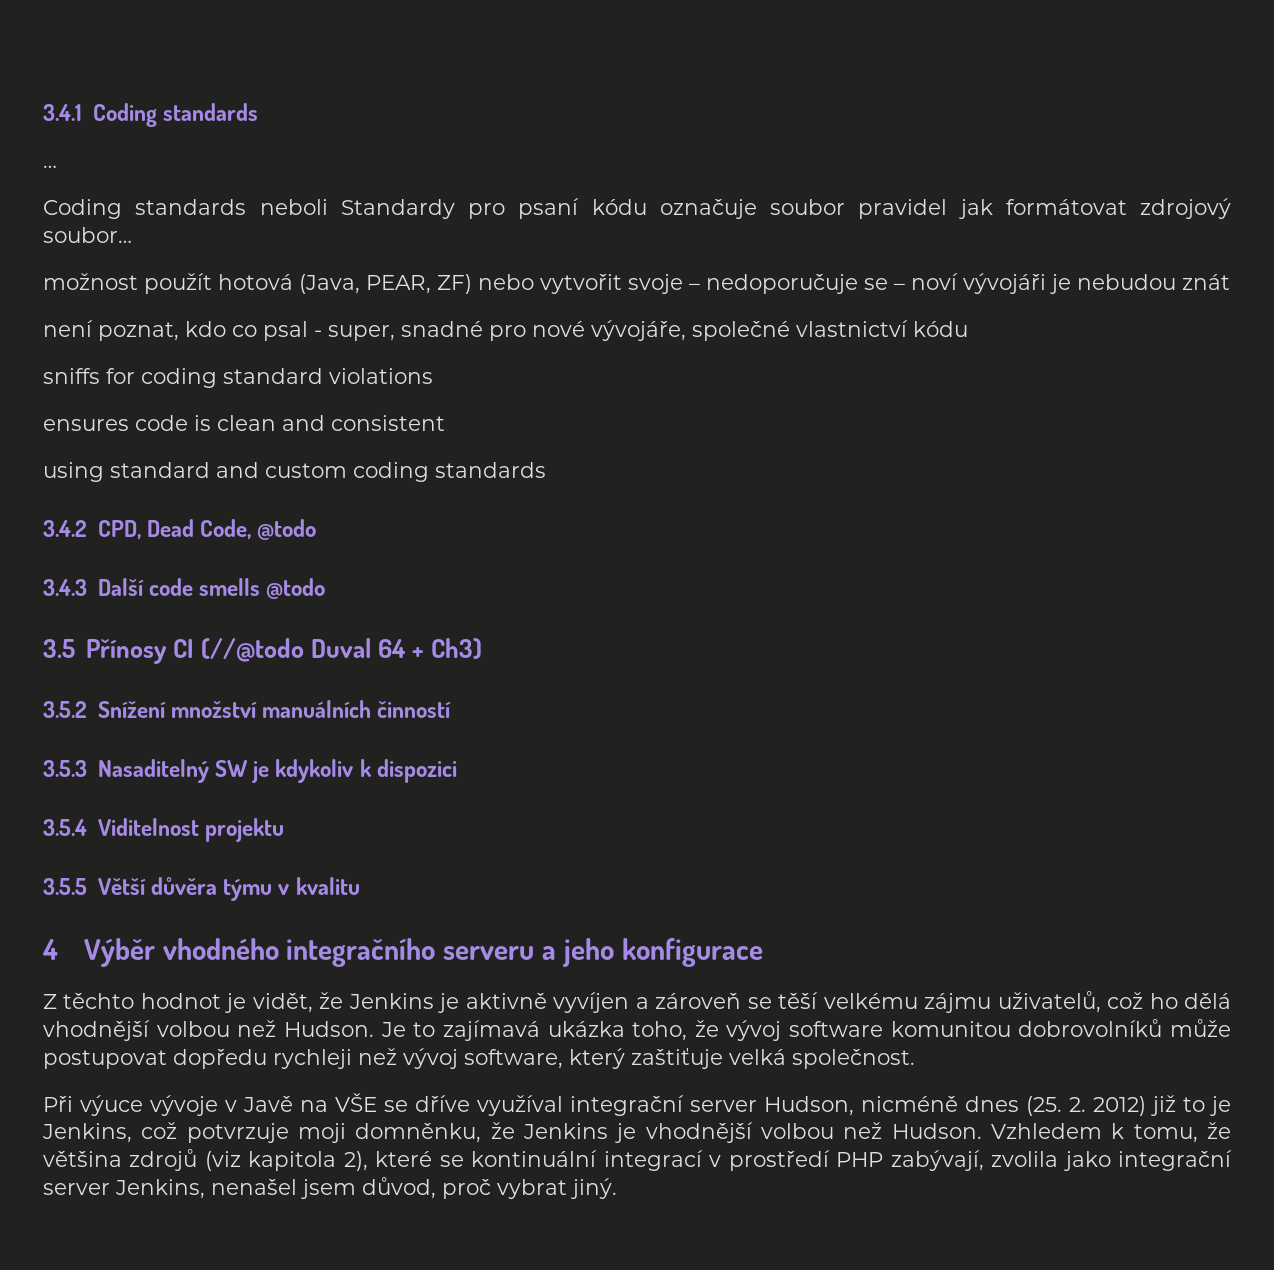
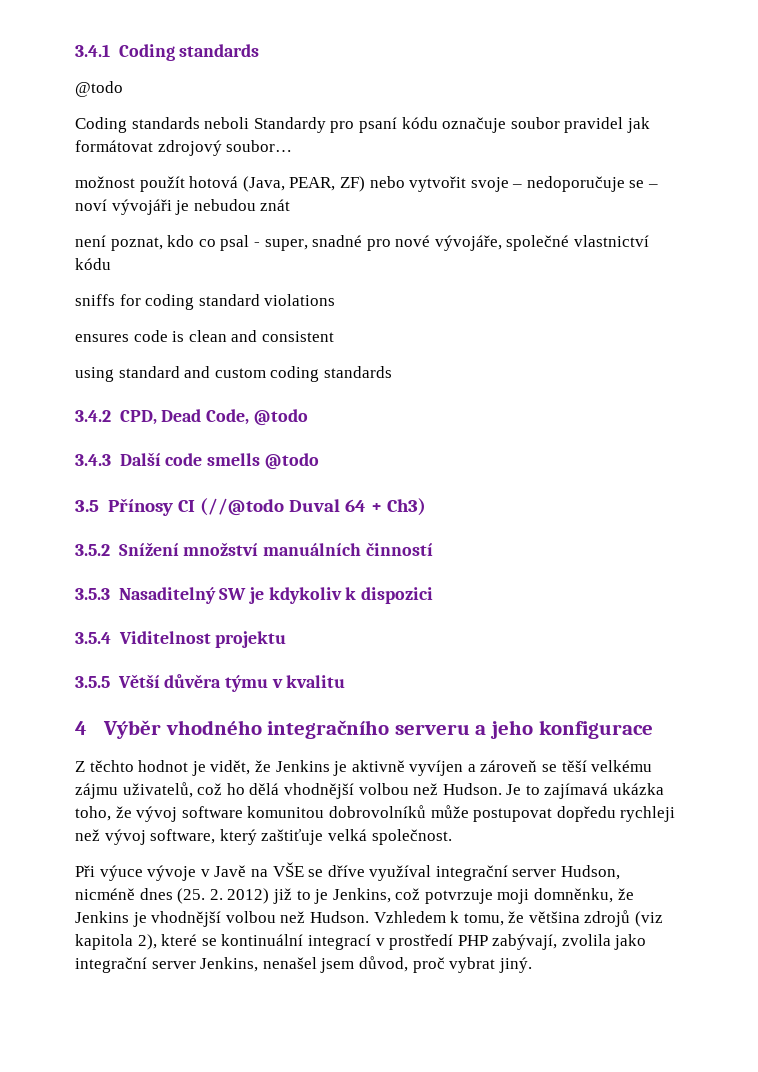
  3.4.1 Coding standards
- …
+ @todo

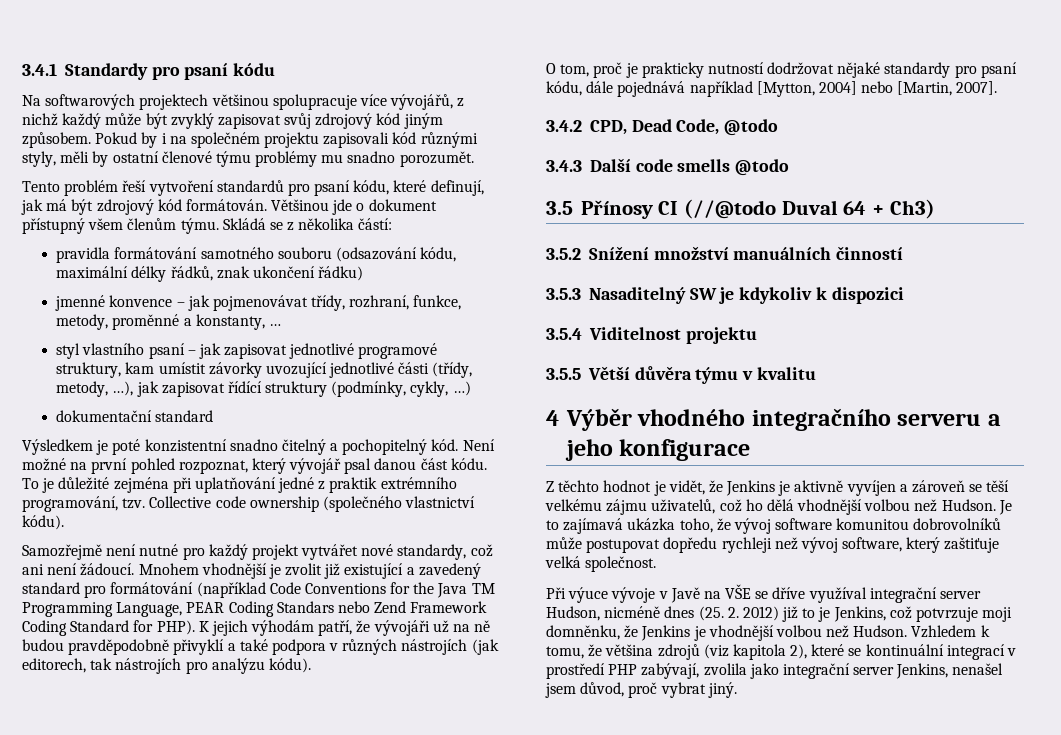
- 3.4.1 Coding standards
- @todo
- Coding standards neboli Standardy pro psaní kódu označuje soubor pravidel jak formátovat zdrojový soubor…
- možnost použít hotová (Java, PEAR, ZF) nebo vytvořit svoje – nedoporučuje se – noví vývojáři je nebudou znát
- není poznat, kdo co psal - super, snadné pro nové vývojáře, společné vlastnictví kódu
- sniffs for coding standard violations
- ensures code is clean and consistent
- using standard and custom coding standards
+ 3.4.1 Standardy pro psaní kódu
+ Na softwarových projektech většinou spolupracuje více vývojářů, z nichž každý může být zvyklý zapisovat svůj zdrojový kód jiným způsobem. Pokud by i na společném projektu zapisovali kód různými styly, měli by ostatní členové týmu problémy mu snadno porozumět.
+ Tento problém řeší vytvoření standardů pro psaní kódu, které definují, jak má být zdrojový kód formátován. Většinou jde o dokument přístupný všem členům týmu. Skládá se z několika částí:
+ pravidla formátování samotného souboru (odsazování kódu, maximální délky řádků, znak ukončení řádku)
+ jmenné konvence – jak pojmenovávat třídy, rozhraní, funkce, metody, proměnné a konstanty, …
+ styl vlastního psaní – jak zapisovat jednotlivé programové struktury, kam umístit závorky uvozující jednotlivé části (třídy, metody, …), jak zapisovat řídící struktury (podmínky, cykly, …)
+ dokumentační standard
+ Výsledkem je poté konzistentní snadno čitelný a pochopitelný kód. Není možné na první pohled rozpoznat, který vývojář psal danou část kódu. To je důležité zejména při uplatňování jedné z praktik extrémního programování, tzv. Collective code ownership (společného vlastnictví kódu).
+ Samozřejmě není nutné pro každý projekt vytvářet nové standardy, což ani není žádoucí. Mnohem vhodnější je zvolit již existující a zavedený standard pro formátování (například Code Conventions for the Java TM Programming Language, PEAR Coding Standars nebo Zend Framework Coding Standard for PHP). K jejich výhodám patří, že vývojáři už na ně budou pravděpodobně přivyklí a také podpora v různých nástrojích (jak editorech, tak nástrojích pro analýzu kódu).
+ O tom, proč je prakticky nutností dodržovat nějaké standardy pro psaní kódu, dále pojednává například [Mytton, 2004] nebo [Martin, 2007].

